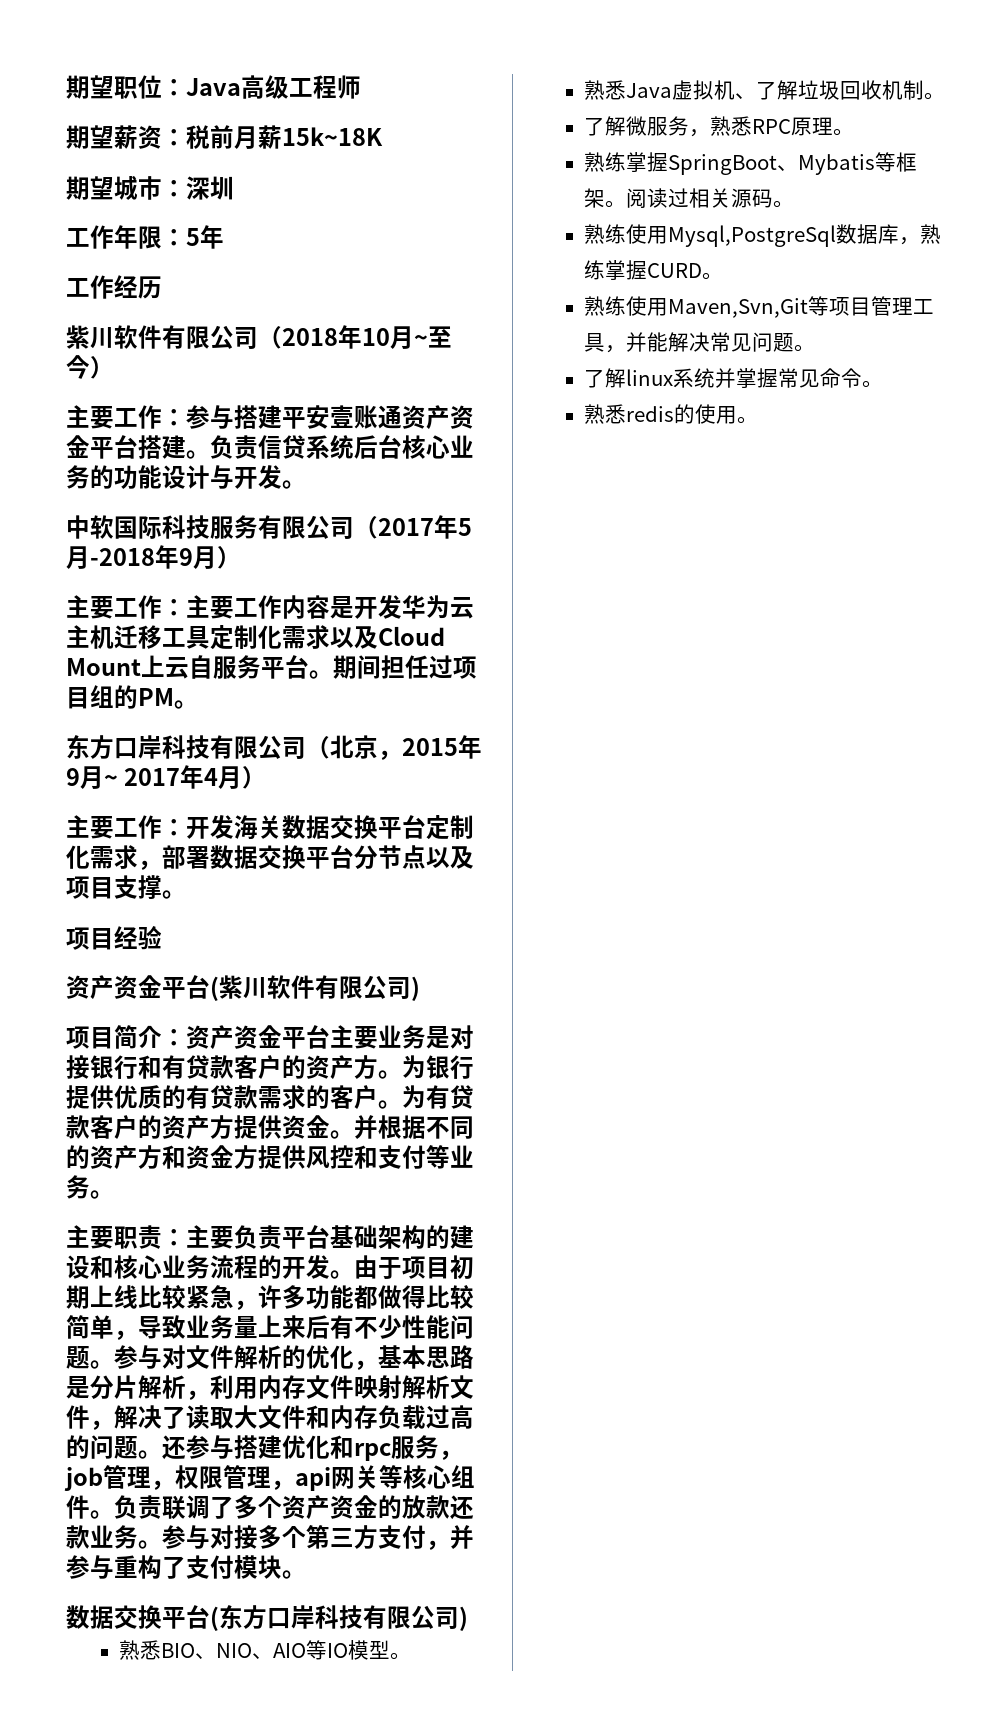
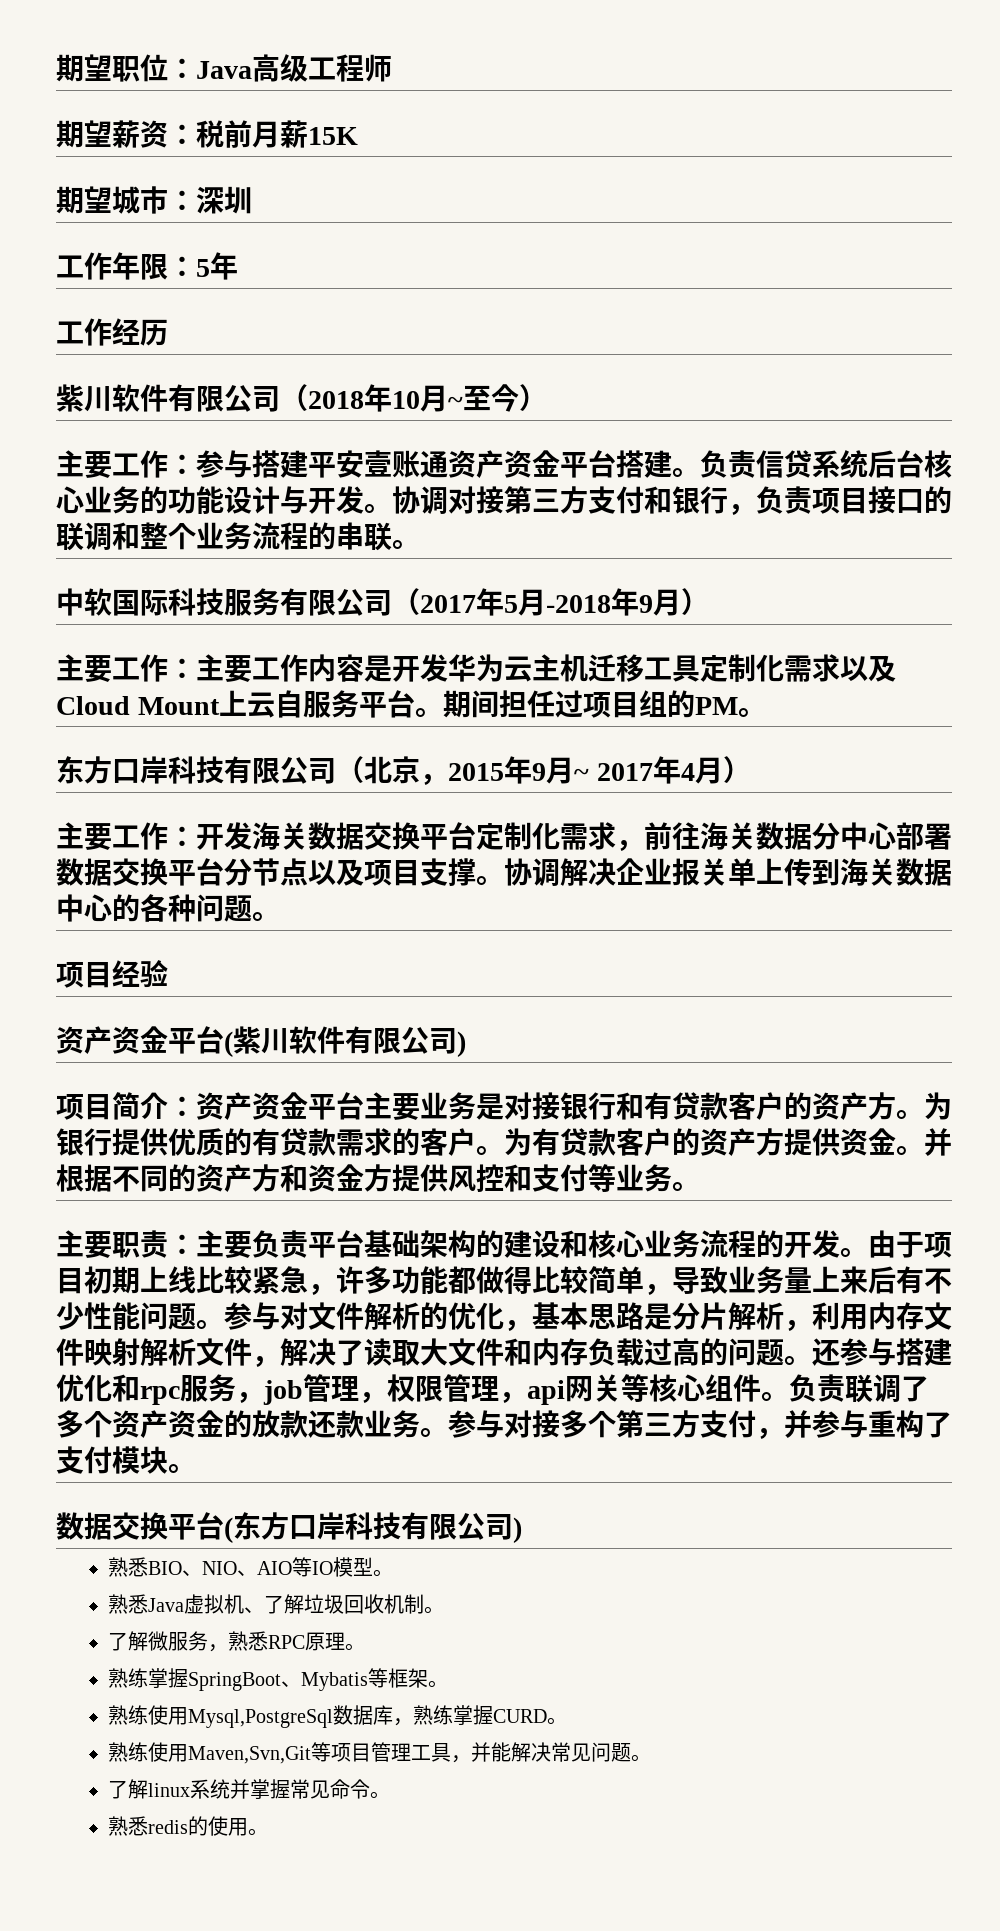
- 期望薪资：税前月薪15k~18K
+ 期望薪资：税前月薪15K
+ 协调对接第三方支付和银行，负责项目接口的联调和整个业务流程的串联。
- 主要工作：开发海关数据交换平台定制化需求，部署数据交换平台分节点以及项目支撑。
+ 主要工作：开发海关数据交换平台定制化需求，前往海关数据分中心部署数据交换平台分节点以及项目支撑。协调解决企业报关单上传到海关数据中心的各种问题。
- 阅读过相关源码。

